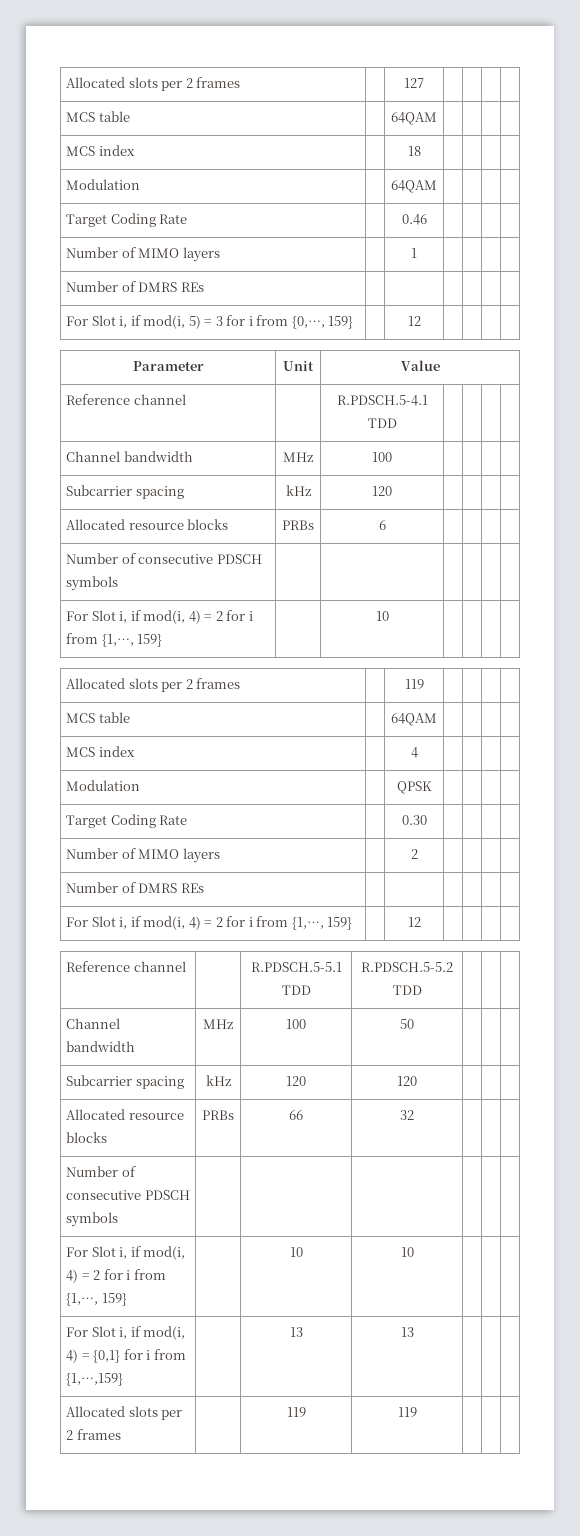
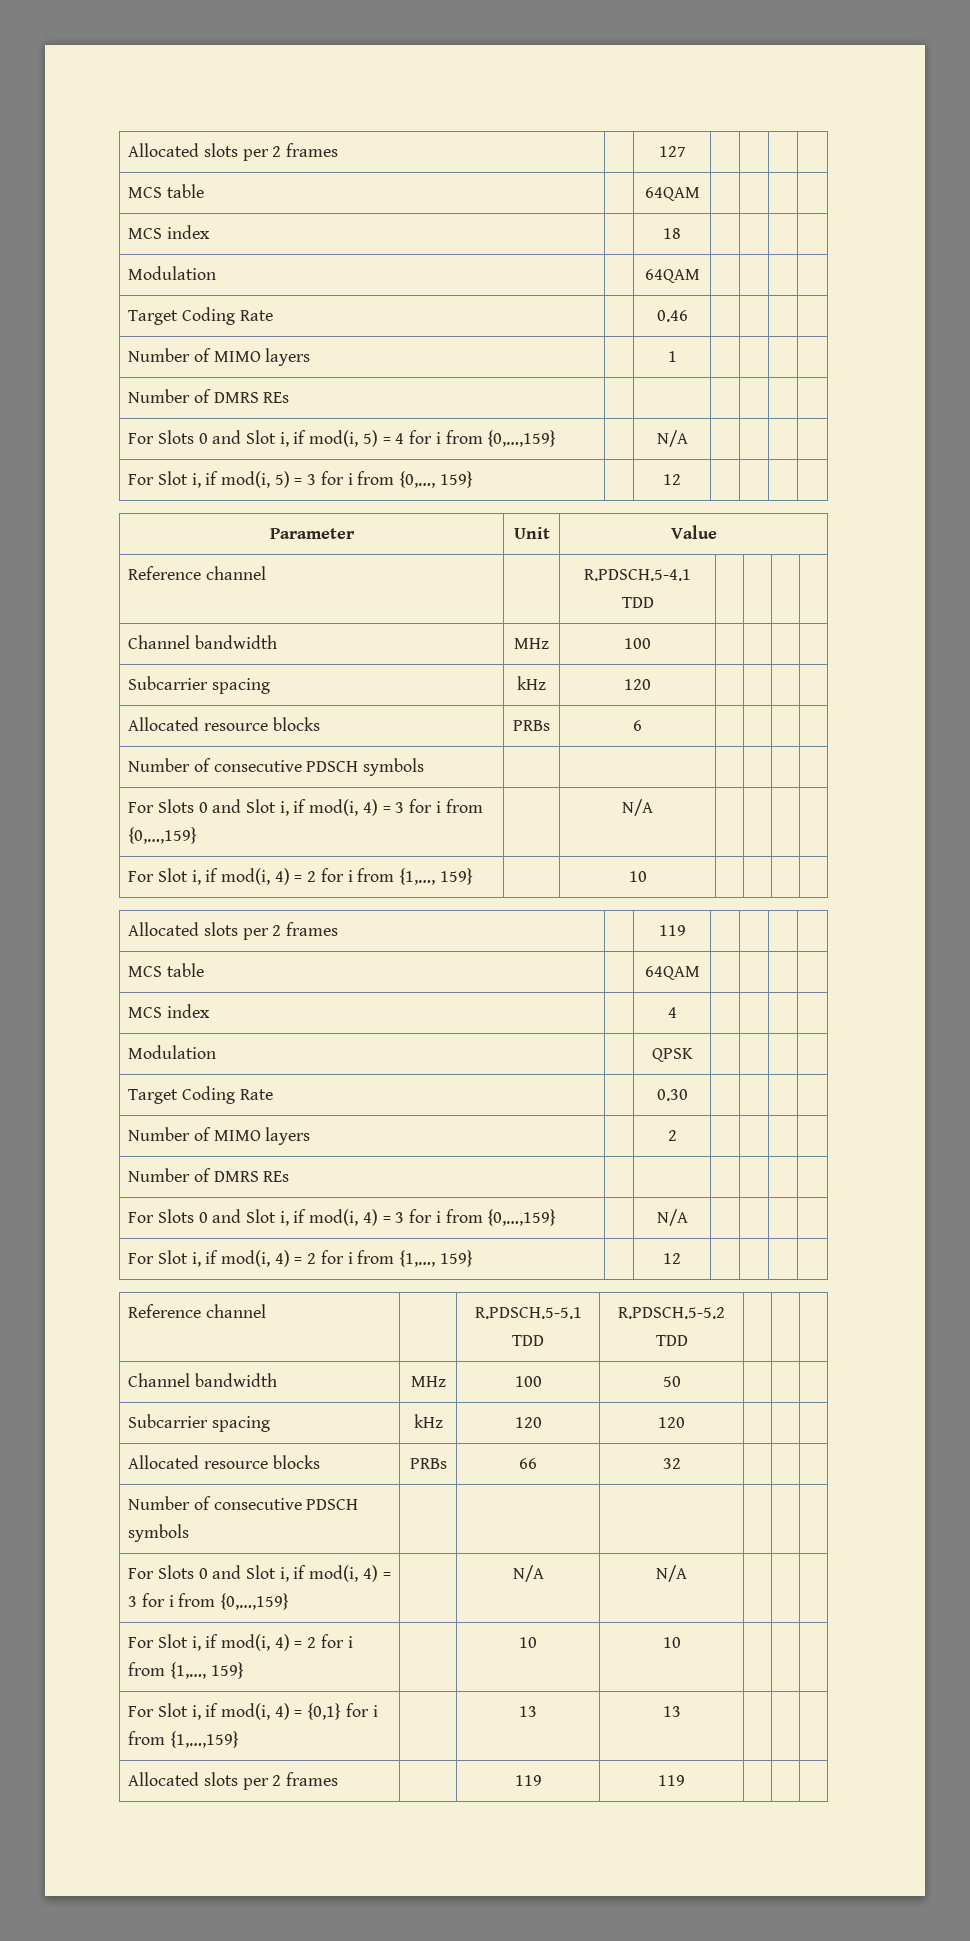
+ For Slots 0 and Slot i, if mod(i, 5) = 4 for i from {0,…,159} | | N/A | | | |
  Allocated resource blocks | PRBs | 6 | | | |
  Number of consecutive PDSCH symbols | | | | | |
+ For Slots 0 and Slot i, if mod(i, 4) = 3 for i from {0,…,159} | | N/A | | | |
  Number of MIMO layers | | 2 | | | |
  Number of DMRS REs | | | | | |
+ For Slots 0 and Slot i, if mod(i, 4) = 3 for i from {0,…,159} | | N/A | | | |
+ For Slots 0 and Slot i, if mod(i, 4) = 3 for i from {0,…,159} | | N/A | N/A | | |

